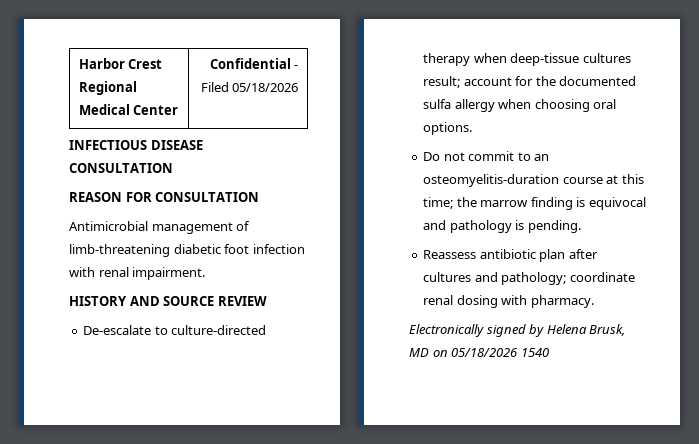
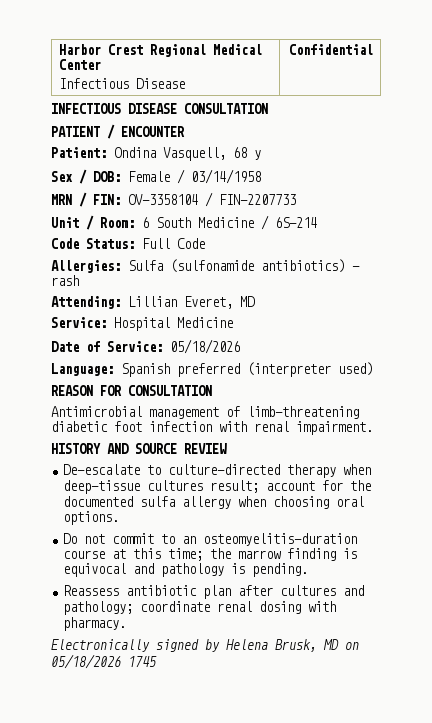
- Harbor Crest Regional Medical Center | Confidential - Filed 05/18/2026
+ Harbor Crest Regional Medical Center
+ Infectious Disease | Confidential
+ PATIENT / ENCOUNTER
+ Patient: Ondina Vasquell, 68 y
+ Sex / DOB: Female / 03/14/1958
+ MRN / FIN: OV-3358104 / FIN-2207733
+ Unit / Room: 6 South Medicine / 6S-214
+ Code Status: Full Code
+ Allergies: Sulfa (sulfonamide antibiotics) - rash
+ Attending: Lillian Everet, MD
+ Service: Hospital Medicine
+ Date of Service: 05/18/2026
+ Language: Spanish preferred (interpreter used)
- Electronically signed by Helena Brusk, MD on 05/18/2026 1540
+ Electronically signed by Helena Brusk, MD on 05/18/2026 1745

